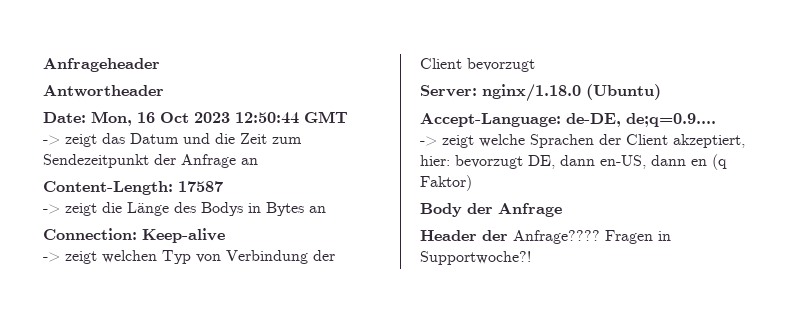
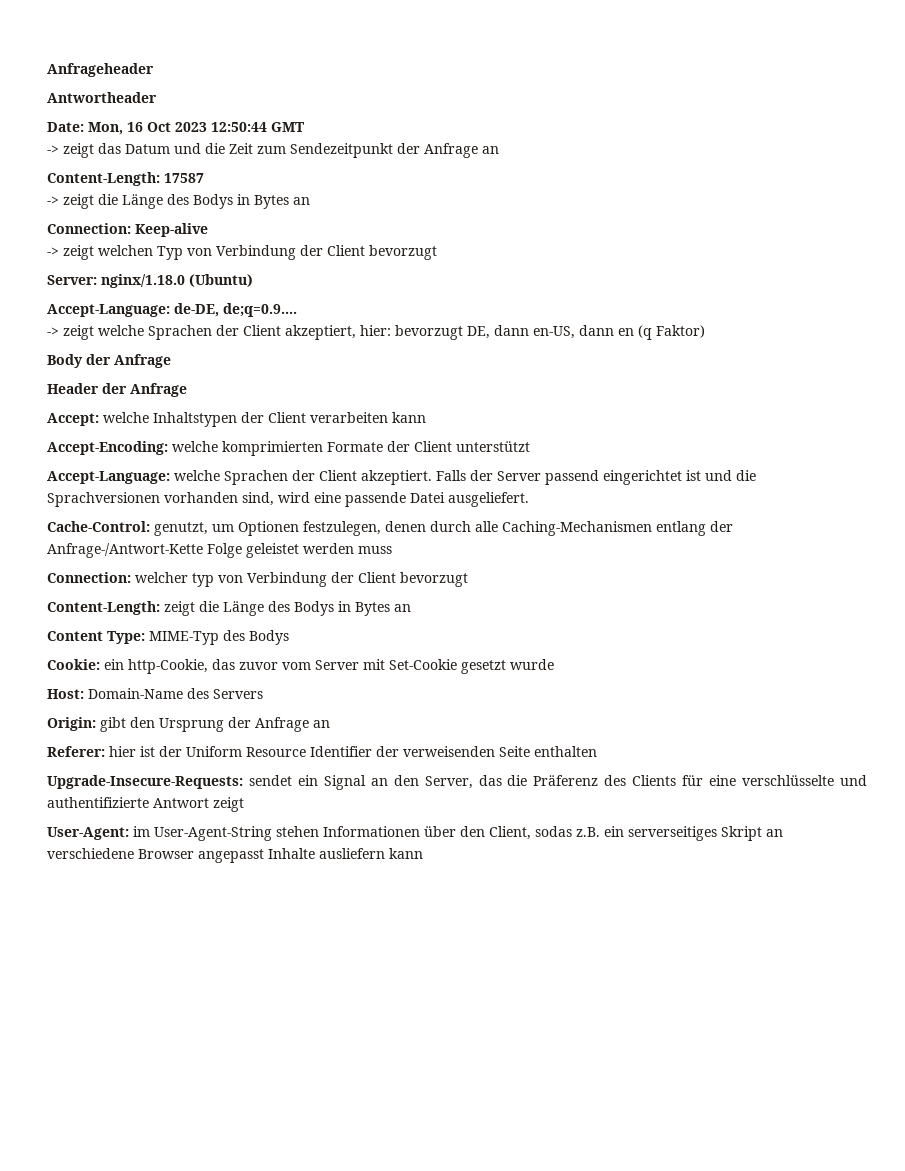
- Header der Anfrage???? Fragen in Supportwoche?!
+ Header der Anfrage
+ Accept: welche Inhaltstypen der Client verarbeiten kann
+ Accept-Encoding: welche komprimierten Formate der Client unterstützt
+ Accept-Language: welche Sprachen der Client akzeptiert. Falls der Server passend eingerichtet ist und die Sprachversionen vorhanden sind, wird eine passende Datei ausgeliefert.
+ Cache-Control: genutzt, um Optionen festzulegen, denen durch alle Caching-Mechanismen entlang der Anfrage-/Antwort-Kette Folge geleistet werden muss
+ Connection: welcher typ von Verbindung der Client bevorzugt
+ Content-Length: zeigt die Länge des Bodys in Bytes an
+ Content Type: MIME-Typ des Bodys
+ Cookie: ein http-Cookie, das zuvor vom Server mit Set-Cookie gesetzt wurde
+ Host: Domain-Name des Servers
+ Origin: gibt den Ursprung der Anfrage an
+ Referer: hier ist der Uniform Resource Identifier der verweisenden Seite enthalten
+ Upgrade-Insecure-Requests: sendet ein Signal an den Server, das die Präferenz des Clients für eine verschlüsselte und authentifizierte Antwort zeigt
+ User-Agent: im User-Agent-String stehen Informationen über den Client, sodas z.B. ein serverseitiges Skript an verschiedene Browser angepasst Inhalte ausliefern kann

